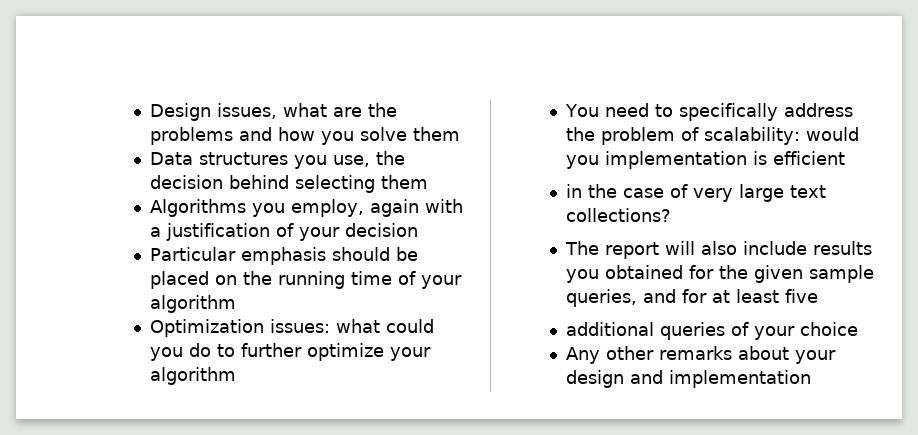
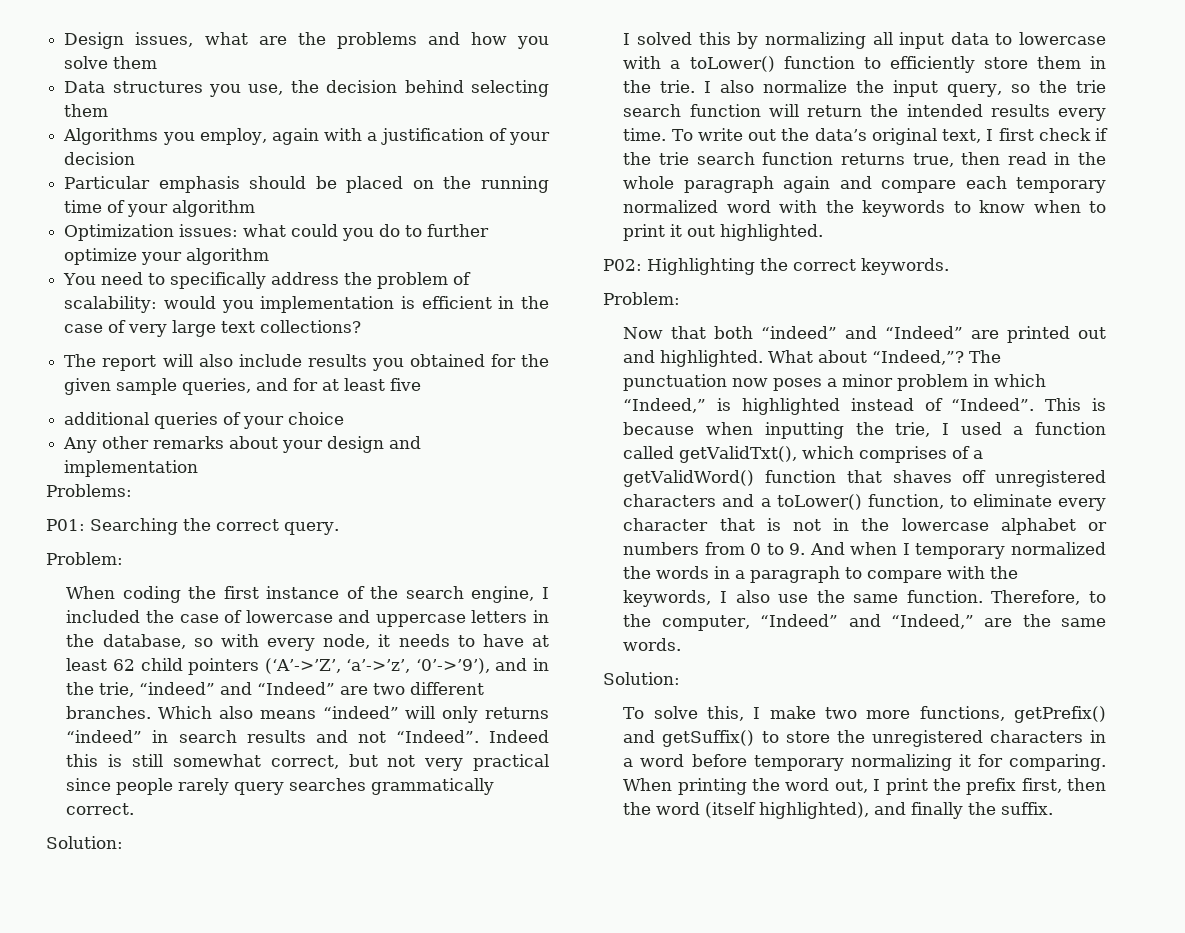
- You need to specifically address the problem of scalability: would you implementation is efficient
- in the case of very large text collections?
+ You need to specifically address the problem of scalability: would you implementation is efficient in the case of very large text collections?
+ Problems:
+ P01: Searching the correct query.
+ Problem:
+ When coding the first instance of the search engine, I included the case of lowercase and uppercase letters in the database, so with every node, it needs to have at least 62 child pointers (‘A’->’Z’, ‘a’->’z’, ‘0’->’9’), and in the trie, “indeed” and “Indeed” are two different branches. Which also means “indeed” will only returns “indeed” in search results and not “Indeed”. Indeed this is still somewhat correct, but not very practical since people rarely query searches grammatically correct.
+ Solution:
+ I solved this by normalizing all input data to lowercase with a toLower() function to efficiently store them in the trie. I also normalize the input query, so the trie search function will return the intended results every time. To write out the data’s original text, I first check if the trie search function returns true, then read in the whole paragraph again and compare each temporary normalized word with the keywords to know when to print it out highlighted.
+ P02: Highlighting the correct keywords.
+ Problem:
+ Now that both “indeed” and “Indeed” are printed out and highlighted. What about “Indeed,”? The punctuation now poses a minor problem in which “Indeed,” is highlighted instead of “Indeed”. This is because when inputting the trie, I used a function called getValidTxt(), which comprises of a getValidWord() function that shaves off unregistered characters and a toLower() function, to eliminate every character that is not in the lowercase alphabet or numbers from 0 to 9. And when I temporary normalized the words in a paragraph to compare with the keywords, I also use the same function. Therefore, to the computer, “Indeed” and “Indeed,” are the same words.
+ Solution:
+ To solve this, I make two more functions, getPrefix() and getSuffix() to store the unregistered characters in a word before temporary normalizing it for comparing. When printing the word out, I print the prefix first, then the word (itself highlighted), and finally the suffix.

